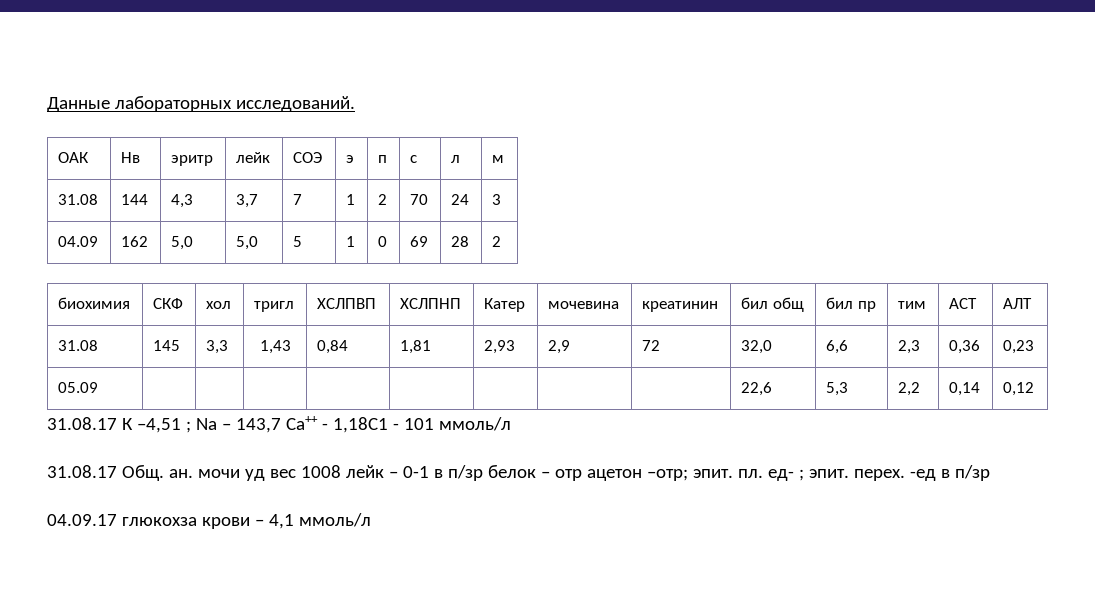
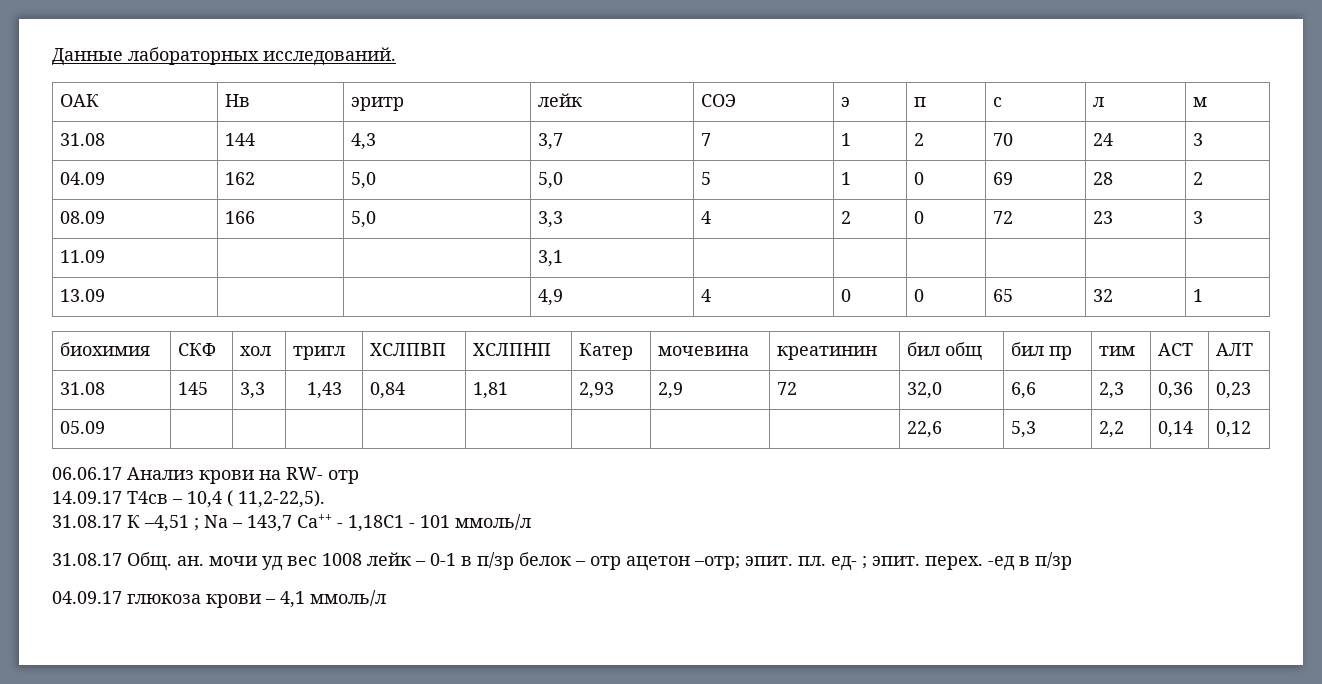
+ 08.09 | 166 | 5,0 | 3,3 | 4 | 2 | 0 | 72 | 23 | 3
+ 11.09 | | | 3,1 | | | | | |
+ 13.09 | | | 4,9 | 4 | 0 | 0 | 65 | 32 | 1
+ 06.06.17 Анализ крови на RW- отр
+ 14.09.17 Т4св – 10,4 ( 11,2-22,5).
- 04.09.17 глюкохза крови – 4,1 ммоль/л
+ 04.09.17 глюкоза крови – 4,1 ммоль/л

